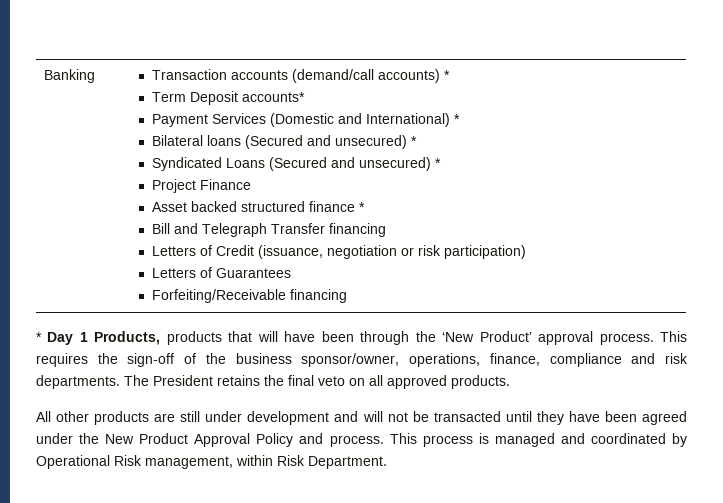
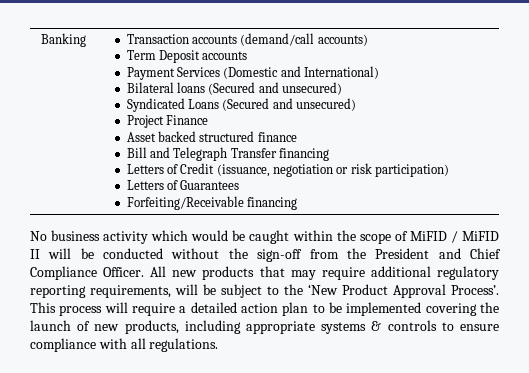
- Transaction accounts (demand/call accounts) *
+ Transaction accounts (demand/call accounts)
- Term Deposit accounts*
+ Term Deposit accounts
- Payment Services (Domestic and International) *
+ Payment Services (Domestic and International)
- Bilateral loans (Secured and unsecured) *
+ Bilateral loans (Secured and unsecured)
- Syndicated Loans (Secured and unsecured) *
+ Syndicated Loans (Secured and unsecured)
- Asset backed structured finance *
+ Asset backed structured finance
- * Day 1 Products, products that will have been through the ‘New Product’ approval process. This requires the sign-off of the business sponsor/owner, operations, finance, compliance and risk departments. The President retains the final veto on all approved products.
- All other products are still under development and will not be transacted until they have been agreed under the New Product Approval Policy and process. This process is managed and coordinated by Operational Risk management, within Risk Department.
+ No business activity which would be caught within the scope of MiFID / MiFID II will be conducted without the sign-off from the President and Chief Compliance Officer. All new products that may require additional regulatory reporting requirements, will be subject to the ‘New Product Approval Process’. This process will require a detailed action plan to be implemented covering the launch of new products, including appropriate systems & controls to ensure compliance with all regulations.

